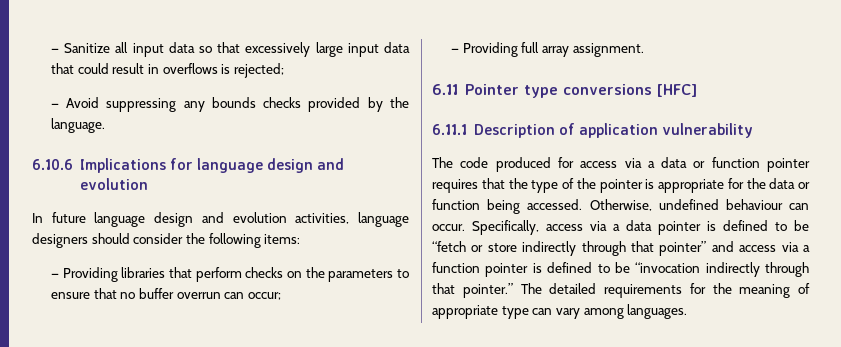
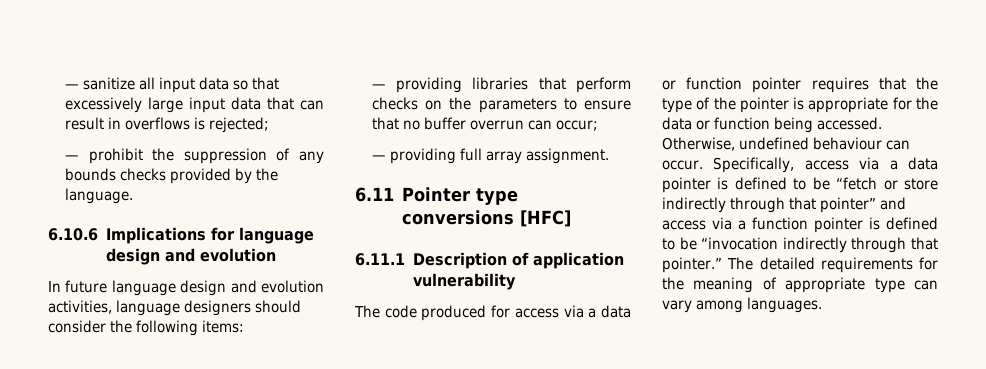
- — Sanitize all input data so that excessively large input data that could result in overflows is rejected;
+ — sanitize all input data so that excessively large input data that can result in overflows is rejected;
- — Avoid suppressing any bounds checks provided by the language.
+ — prohibit the suppression of any bounds checks provided by the language.
- — Providing libraries that perform checks on the parameters to ensure that no buffer overrun can occur;
+ — providing libraries that perform checks on the parameters to ensure that no buffer overrun can occur;
- — Providing full array assignment.
+ — providing full array assignment.

